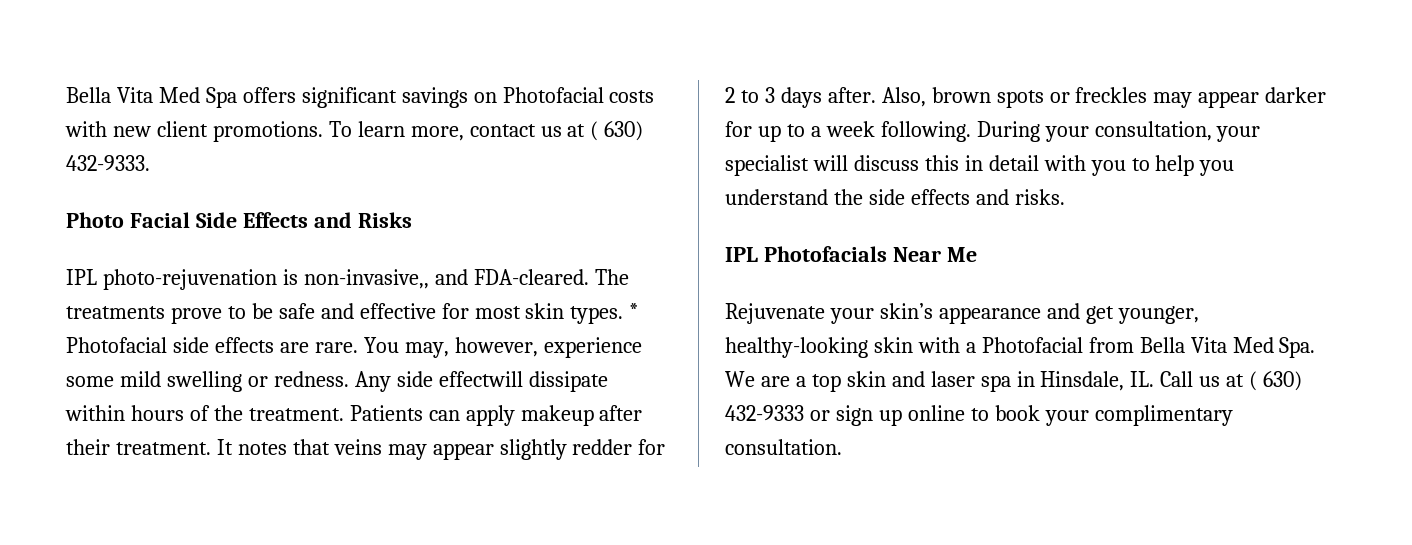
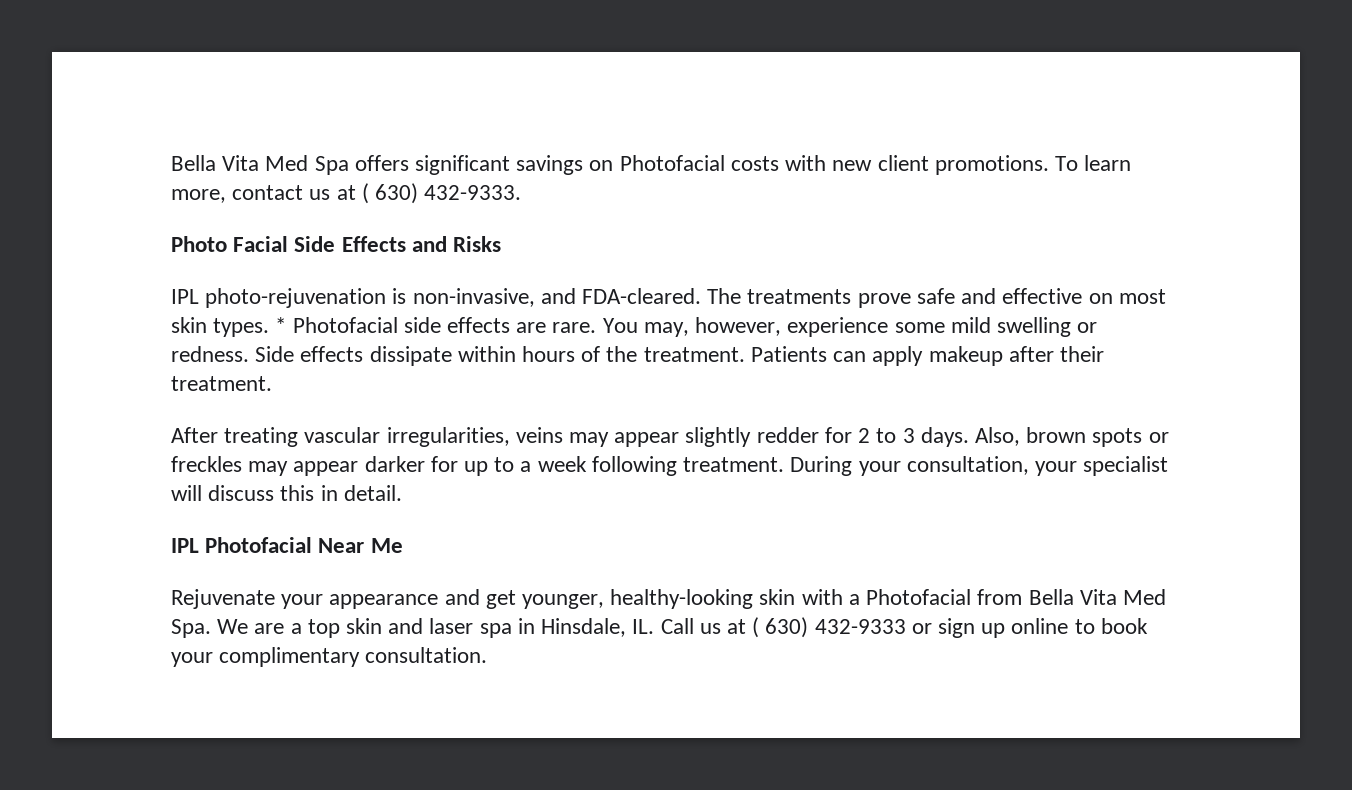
- IPL photo-rejuvenation is non-invasive,, and FDA-cleared.
+ IPL photo-rejuvenation is non-invasive, and FDA-cleared.
- The treatments prove to be safe and effective for most skin types.
+ The treatments prove safe and effective on most skin types.
- Any side effectwill dissipate within hours of the treatment.
+ Side effects dissipate within hours of the treatment.
- Patients can apply makeup after their treatment. It notes that veins may appear slightly redder for 2 to 3 days after.
+ Patients can apply makeup after their treatment.
+ After treating vascular irregularities, veins may appear slightly redder for 2 to 3 days.
- Also, brown spots or freckles may appear darker for up to a week following.
+ Also, brown spots or freckles may appear darker for up to a week following treatment.
- During your consultation, your specialist will discuss this in detail with you to help you understand the side effects and risks.
- IPL Photofacials Near Me
+ During your consultation, your specialist will discuss this in detail.
+ IPL Photofacial Near Me
- Rejuvenate your skin’s appearance and get younger, healthy-looking skin with a Photofacial from Bella Vita Med Spa. We are a top skin and laser spa in Hinsdale, IL. Call us at ( 630) 432-9333 or sign up online to book your complimentary consultation.
+ Rejuvenate your appearance and get younger, healthy-looking skin with a Photofacial from Bella Vita Med Spa. We are a top skin and laser spa in Hinsdale, IL. Call us at ( 630) 432-9333 or sign up online to book your complimentary consultation.

